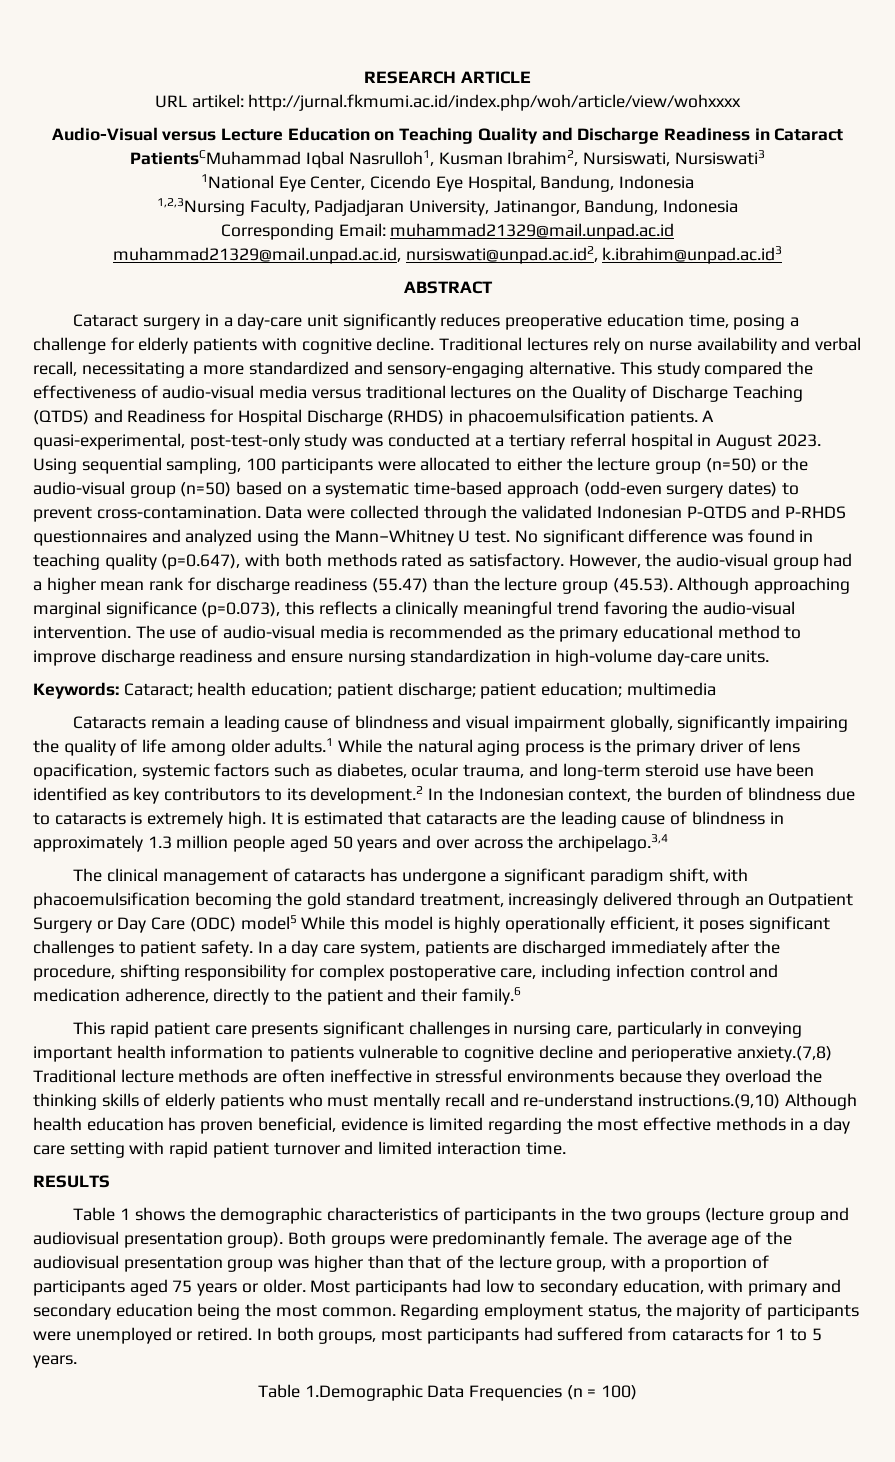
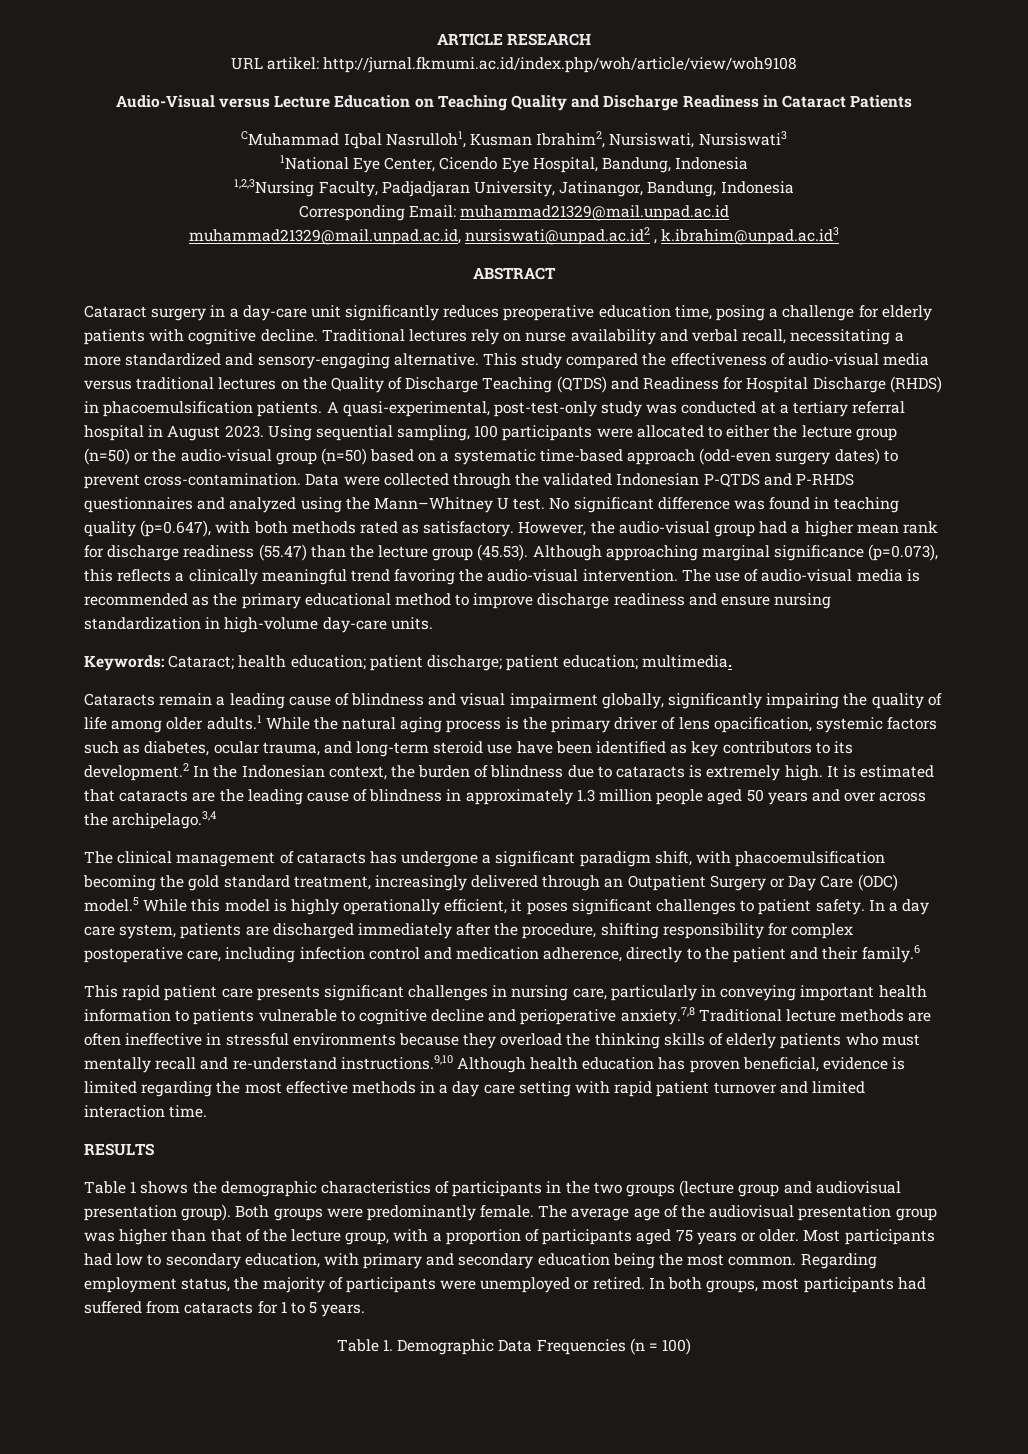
- RESEARCH ARTICLE
+ ARTICLE RESEARCH
- URL artikel: http://jurnal.fkmumi.ac.id/index.php/woh/article/view/wohxxxx
+ URL artikel: http://jurnal.fkmumi.ac.id/index.php/woh/article/view/woh9108
- Audio-Visual versus Lecture Education on Teaching Quality and Discharge Readiness in Cataract PatientsCMuhammad Iqbal Nasrulloh1, Kusman Ibrahim2, Nursiswati, Nursiswati3
+ Audio-Visual versus Lecture Education on Teaching Quality and Discharge Readiness in Cataract Patients
+ CMuhammad Iqbal Nasrulloh1, Kusman Ibrahim2, Nursiswati, Nursiswati3
- muhammad21329@mail.unpad.ac.id, nursiswati@unpad.ac.id2, k.ibrahim@unpad.ac.id3
+ muhammad21329@mail.unpad.ac.id, nursiswati@unpad.ac.id2 , k.ibrahim@unpad.ac.id3
- Keywords: Cataract; health education; patient discharge; patient education; multimedia
+ Keywords: Cataract; health education; patient discharge; patient education; multimedia.
- The clinical management of cataracts has undergone a significant paradigm shift, with phacoemulsification becoming the gold standard treatment, increasingly delivered through an Outpatient Surgery or Day Care (ODC) model5 While this model is highly operationally efficient, it poses significant challenges to patient safety.
+ The clinical management of cataracts has undergone a significant paradigm shift, with phacoemulsification becoming the gold standard treatment, increasingly delivered through an Outpatient Surgery or Day Care (ODC) model.5 While this model is highly operationally efficient, it poses significant challenges to patient safety.
- This rapid patient care presents significant challenges in nursing care, particularly in conveying important health information to patients vulnerable to cognitive decline and perioperative anxiety.(7,8) Traditional lecture methods are often ineffective in stressful environments because they overload the thinking skills of elderly patients who must mentally recall and re-understand instructions.(9,10) Although health education has proven beneficial, evidence is limited regarding the most effective methods in a day care setting with rapid patient turnover and limited interaction time.
+ This rapid patient care presents significant challenges in nursing care, particularly in conveying important health information to patients vulnerable to cognitive decline and perioperative anxiety.7,8 Traditional lecture methods are often ineffective in stressful environments because they overload the thinking skills of elderly patients who must mentally recall and re-understand instructions.9,10 Although health education has proven beneficial, evidence is limited regarding the most effective methods in a day care setting with rapid patient turnover and limited interaction time.
- Table 1.Demographic Data Frequencies (n = 100)
+ Table 1. Demographic Data Frequencies (n = 100)

